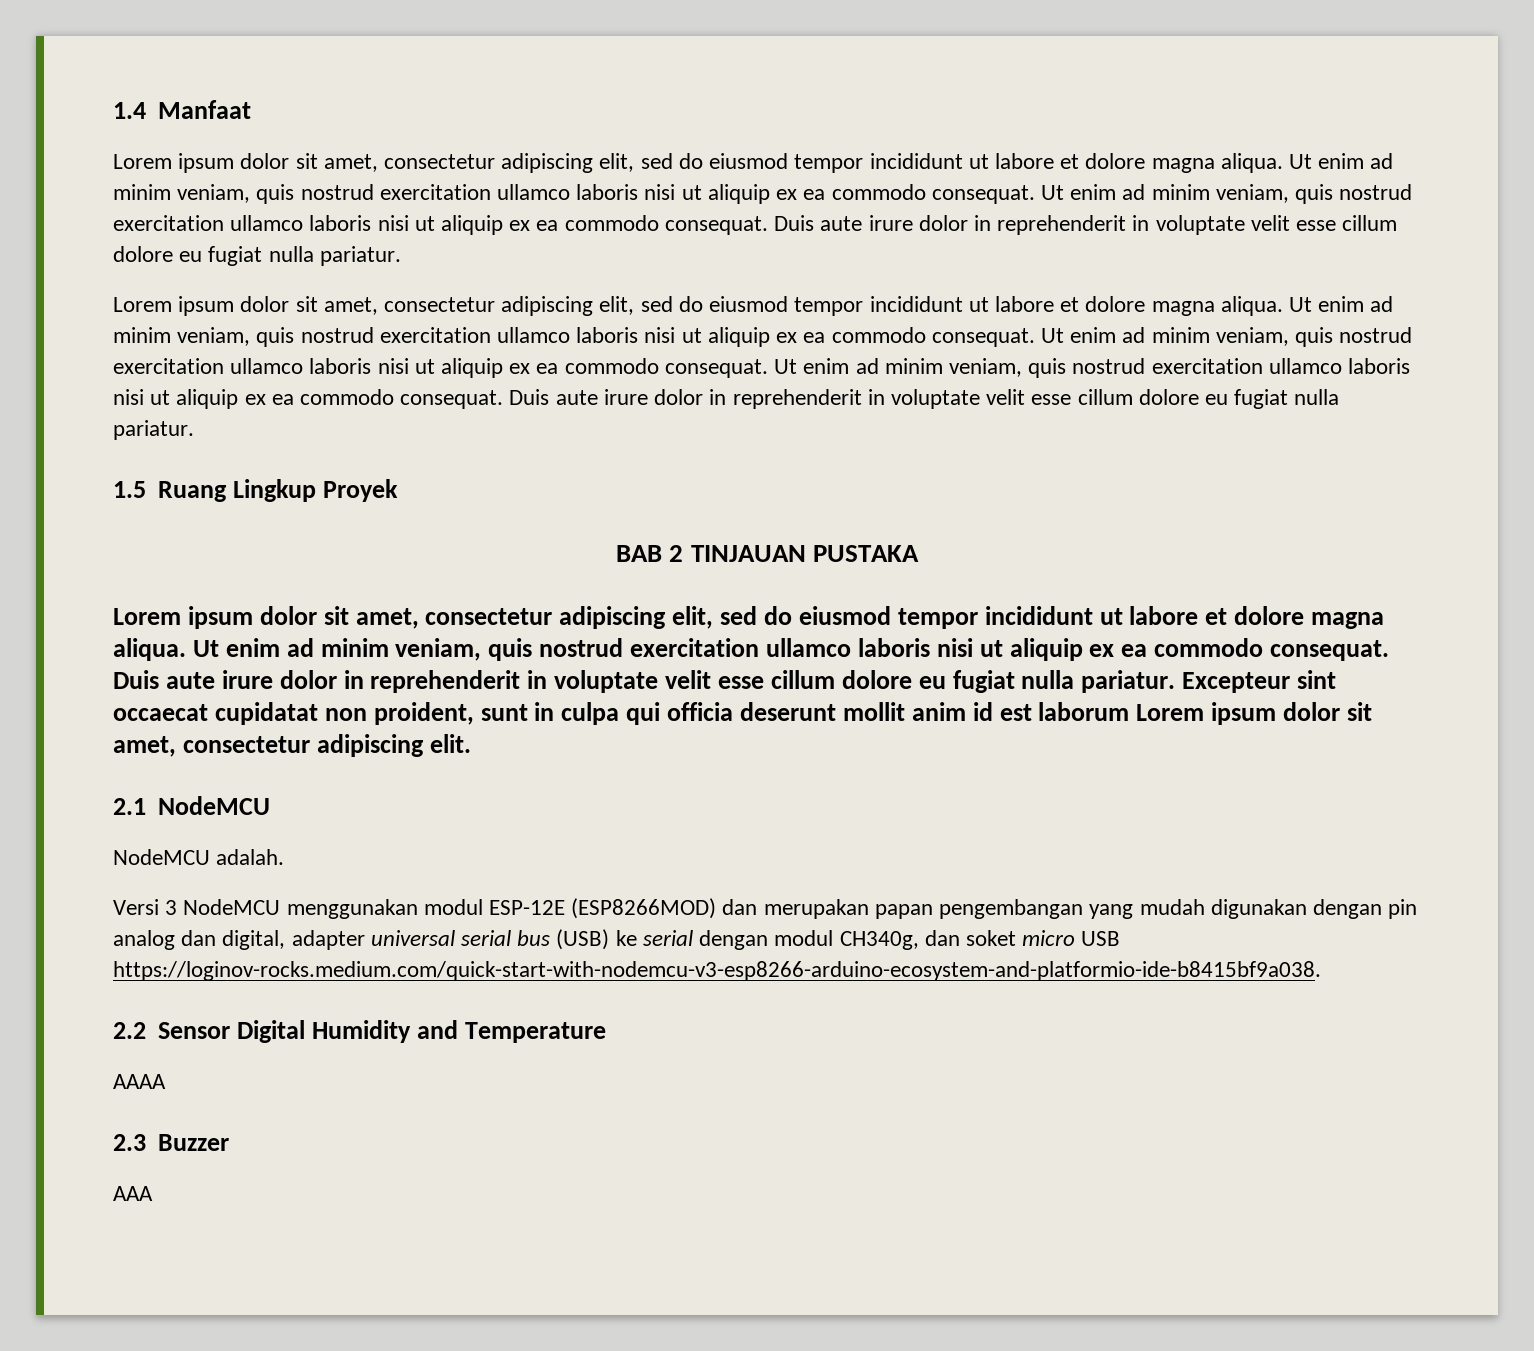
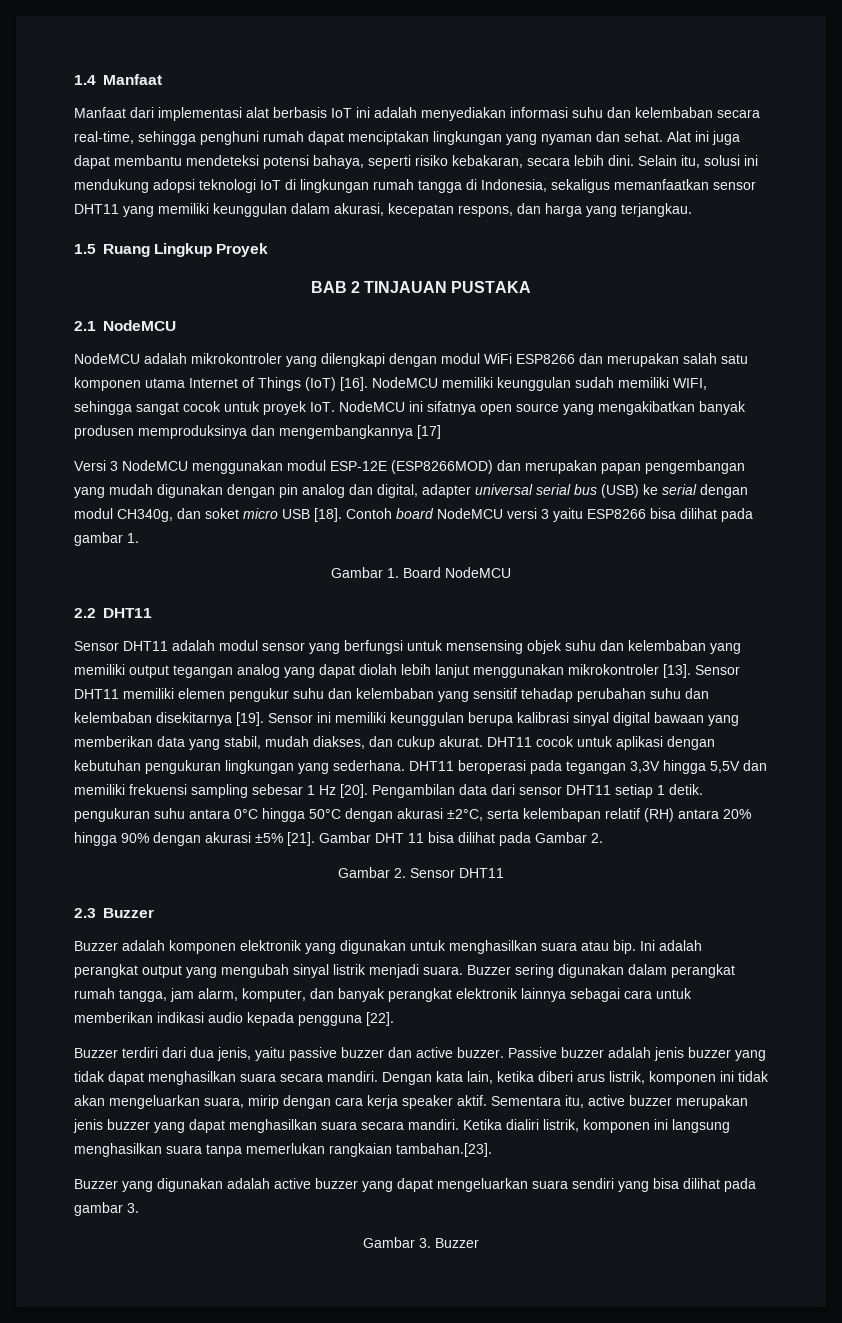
- Lorem ipsum dolor sit amet, consectetur adipiscing elit, sed do eiusmod tempor incididunt ut labore et dolore magna aliqua. Ut enim ad minim veniam, quis nostrud exercitation ullamco laboris nisi ut aliquip ex ea commodo consequat. Ut enim ad minim veniam, quis nostrud exercitation ullamco laboris nisi ut aliquip ex ea commodo consequat. Duis aute irure dolor in reprehenderit in voluptate velit esse cillum dolore eu fugiat nulla pariatur.
- Lorem ipsum dolor sit amet, consectetur adipiscing elit, sed do eiusmod tempor incididunt ut labore et dolore magna aliqua. Ut enim ad minim veniam, quis nostrud exercitation ullamco laboris nisi ut aliquip ex ea commodo consequat. Ut enim ad minim veniam, quis nostrud exercitation ullamco laboris nisi ut aliquip ex ea commodo consequat. Ut enim ad minim veniam, quis nostrud exercitation ullamco laboris nisi ut aliquip ex ea commodo consequat. Duis aute irure dolor in reprehenderit in voluptate velit esse cillum dolore eu fugiat nulla pariatur.
+ Manfaat dari implementasi alat berbasis IoT ini adalah menyediakan informasi suhu dan kelembaban secara real-time, sehingga penghuni rumah dapat menciptakan lingkungan yang nyaman dan sehat. Alat ini juga dapat membantu mendeteksi potensi bahaya, seperti risiko kebakaran, secara lebih dini. Selain itu, solusi ini mendukung adopsi teknologi IoT di lingkungan rumah tangga di Indonesia, sekaligus memanfaatkan sensor DHT11 yang memiliki keunggulan dalam akurasi, kecepatan respons, dan harga yang terjangkau.
- Lorem ipsum dolor sit amet, consectetur adipiscing elit, sed do eiusmod tempor incididunt ut labore et dolore magna aliqua. Ut enim ad minim veniam, quis nostrud exercitation ullamco laboris nisi ut aliquip ex ea commodo consequat. Duis aute irure dolor in reprehenderit in voluptate velit esse cillum dolore eu fugiat nulla pariatur. Excepteur sint occaecat cupidatat non proident, sunt in culpa qui officia deserunt mollit anim id est laborum Lorem ipsum dolor sit amet, consectetur adipiscing elit.
  2.1 NodeMCU
- NodeMCU adalah.
+ NodeMCU adalah mikrokontroler yang dilengkapi dengan modul WiFi ESP8266 dan merupakan salah satu komponen utama Internet of Things (IoT) [16]. NodeMCU memiliki keunggulan sudah memiliki WIFI, sehingga sangat cocok untuk proyek IoT. NodeMCU ini sifatnya open source yang mengakibatkan banyak produsen memproduksinya dan mengembangkannya [17]
- Versi 3 NodeMCU menggunakan modul ESP-12E (ESP8266MOD) dan merupakan papan pengembangan yang mudah digunakan dengan pin analog dan digital, adapter universal serial bus (USB) ke serial dengan modul CH340g, dan soket micro USB https://loginov-rocks.medium.com/quick-start-with-nodemcu-v3-esp8266-arduino-ecosystem-and-platformio-ide-b8415bf9a038.
- 2.2 Sensor Digital Humidity and Temperature
- AAAA
+ Versi 3 NodeMCU menggunakan modul ESP-12E (ESP8266MOD) dan merupakan papan pengembangan yang mudah digunakan dengan pin analog dan digital, adapter universal serial bus (USB) ke serial dengan modul CH340g, dan soket micro USB [18]. Contoh board NodeMCU versi 3 yaitu ESP8266 bisa dilihat pada gambar 1.
+ Gambar 1. Board NodeMCU
+ 2.2 DHT11
+ Sensor DHT11 adalah modul sensor yang berfungsi untuk mensensing objek suhu dan kelembaban yang memiliki output tegangan analog yang dapat diolah lebih lanjut menggunakan mikrokontroler [13]. Sensor DHT11 memiliki elemen pengukur suhu dan kelembaban yang sensitif tehadap perubahan suhu dan kelembaban disekitarnya [19]. Sensor ini memiliki keunggulan berupa kalibrasi sinyal digital bawaan yang memberikan data yang stabil, mudah diakses, dan cukup akurat. DHT11 cocok untuk aplikasi dengan kebutuhan pengukuran lingkungan yang sederhana. DHT11 beroperasi pada tegangan 3,3V hingga 5,5V dan memiliki frekuensi sampling sebesar 1 Hz [20]. Pengambilan data dari sensor DHT11 setiap 1 detik. pengukuran suhu antara 0°C hingga 50°C dengan akurasi ±2°C, serta kelembapan relatif (RH) antara 20% hingga 90% dengan akurasi ±5% [21]. Gambar DHT 11 bisa dilihat pada Gambar 2.
+ Gambar 2. Sensor DHT11
  2.3 Buzzer
- AAA
+ Buzzer adalah komponen elektronik yang digunakan untuk menghasilkan suara atau bip. Ini adalah perangkat output yang mengubah sinyal listrik menjadi suara. Buzzer sering digunakan dalam perangkat rumah tangga, jam alarm, komputer, dan banyak perangkat elektronik lainnya sebagai cara untuk memberikan indikasi audio kepada pengguna [22].
+ Buzzer terdiri dari dua jenis, yaitu passive buzzer dan active buzzer. Passive buzzer adalah jenis buzzer yang tidak dapat menghasilkan suara secara mandiri. Dengan kata lain, ketika diberi arus listrik, komponen ini tidak akan mengeluarkan suara, mirip dengan cara kerja speaker aktif. Sementara itu, active buzzer merupakan jenis buzzer yang dapat menghasilkan suara secara mandiri. Ketika dialiri listrik, komponen ini langsung menghasilkan suara tanpa memerlukan rangkaian tambahan.[23].
+ Buzzer yang digunakan adalah active buzzer yang dapat mengeluarkan suara sendiri yang bisa dilihat pada gambar 3.
+ Gambar 3. Buzzer

